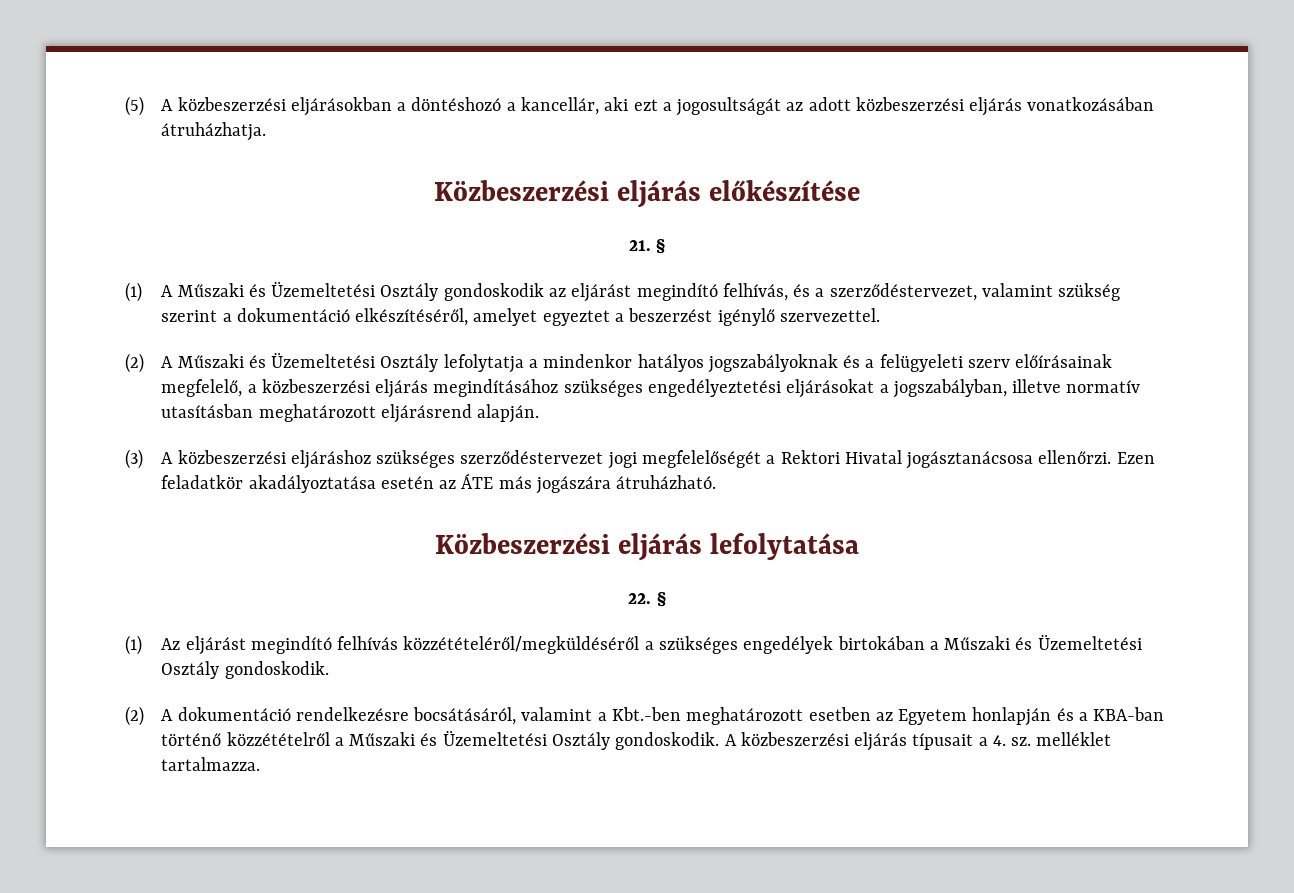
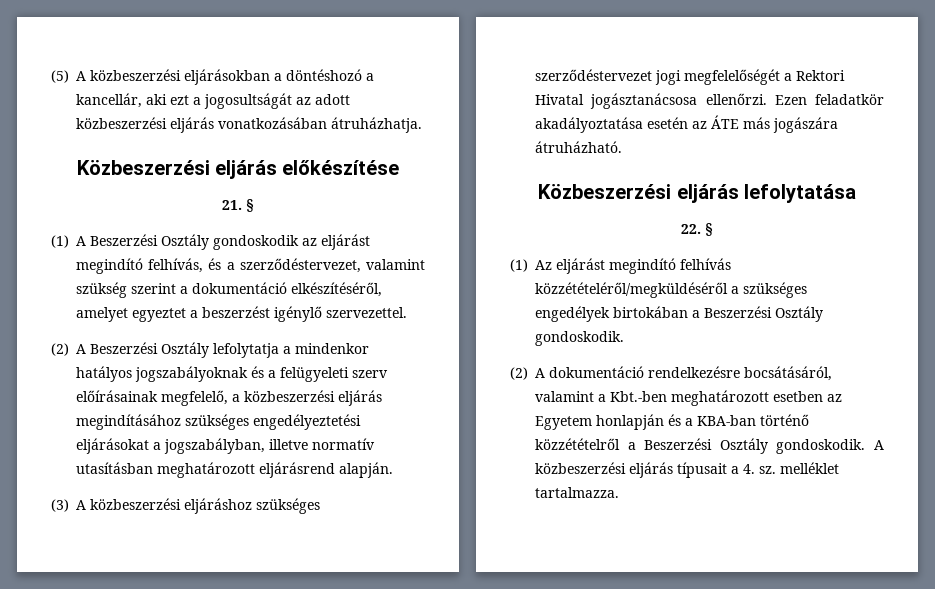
- (1) A Műszaki és Üzemeltetési Osztály gondoskodik az eljárást megindító felhívás, és a szerződéstervezet, valamint szükség szerint a dokumentáció elkészítéséről, amelyet egyeztet a beszerzést igénylő szervezettel.
+ (1) A Beszerzési Osztály gondoskodik az eljárást megindító felhívás, és a szerződéstervezet, valamint szükség szerint a dokumentáció elkészítéséről, amelyet egyeztet a beszerzést igénylő szervezettel.
- (2) A Műszaki és Üzemeltetési Osztály lefolytatja a mindenkor hatályos jogszabályoknak és a felügyeleti szerv előírásainak megfelelő, a közbeszerzési eljárás megindításához szükséges engedélyeztetési eljárásokat a jogszabályban, illetve normatív utasításban meghatározott eljárásrend alapján.
+ (2) A Beszerzési Osztály lefolytatja a mindenkor hatályos jogszabályoknak és a felügyeleti szerv előírásainak megfelelő, a közbeszerzési eljárás megindításához szükséges engedélyeztetési eljárásokat a jogszabályban, illetve normatív utasításban meghatározott eljárásrend alapján.
- (1) Az eljárást megindító felhívás közzétételéről/megküldéséről a szükséges engedélyek birtokában a Műszaki és Üzemeltetési Osztály gondoskodik.
+ (1) Az eljárást megindító felhívás közzétételéről/megküldéséről a szükséges engedélyek birtokában a Beszerzési Osztály gondoskodik.
- (2) A dokumentáció rendelkezésre bocsátásáról, valamint a Kbt.-ben meghatározott esetben az Egyetem honlapján és a KBA-ban történő közzétételről a Műszaki és Üzemeltetési Osztály gondoskodik.
+ (2) A dokumentáció rendelkezésre bocsátásáról, valamint a Kbt.-ben meghatározott esetben az Egyetem honlapján és a KBA-ban történő közzétételről a Beszerzési Osztály gondoskodik.

